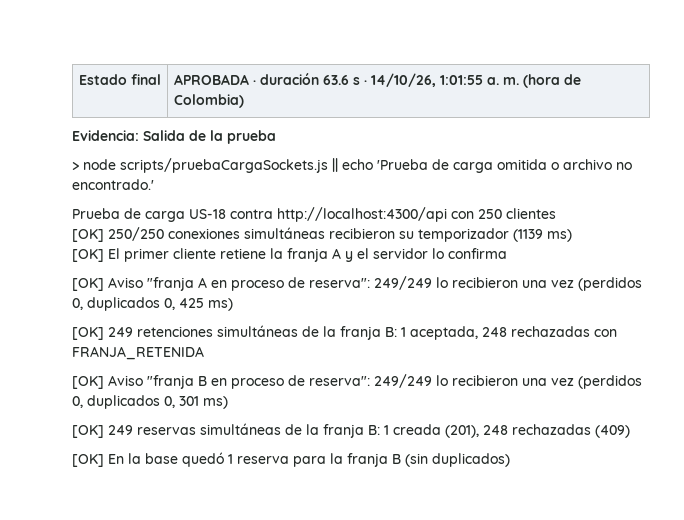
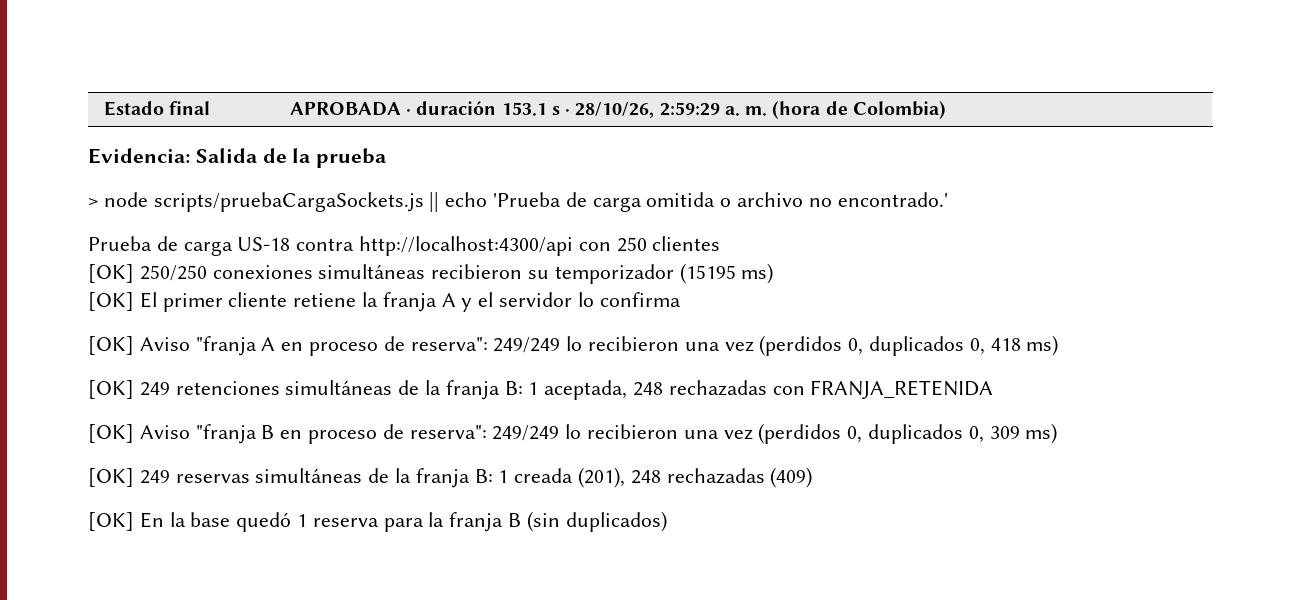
- Estado final | APROBADA · duración 63.6 s · 14/10/26, 1:01:55 a. m. (hora de Colombia)
+ Estado final | APROBADA · duración 153.1 s · 28/10/26, 2:59:29 a. m. (hora de Colombia)
- [OK] 250/250 conexiones simultáneas recibieron su temporizador (1139 ms)
+ [OK] 250/250 conexiones simultáneas recibieron su temporizador (15195 ms)
- [OK] Aviso "franja A en proceso de reserva": 249/249 lo recibieron una vez (perdidos 0, duplicados 0, 425 ms)
+ [OK] Aviso "franja A en proceso de reserva": 249/249 lo recibieron una vez (perdidos 0, duplicados 0, 418 ms)
- [OK] Aviso "franja B en proceso de reserva": 249/249 lo recibieron una vez (perdidos 0, duplicados 0, 301 ms)
+ [OK] Aviso "franja B en proceso de reserva": 249/249 lo recibieron una vez (perdidos 0, duplicados 0, 309 ms)

